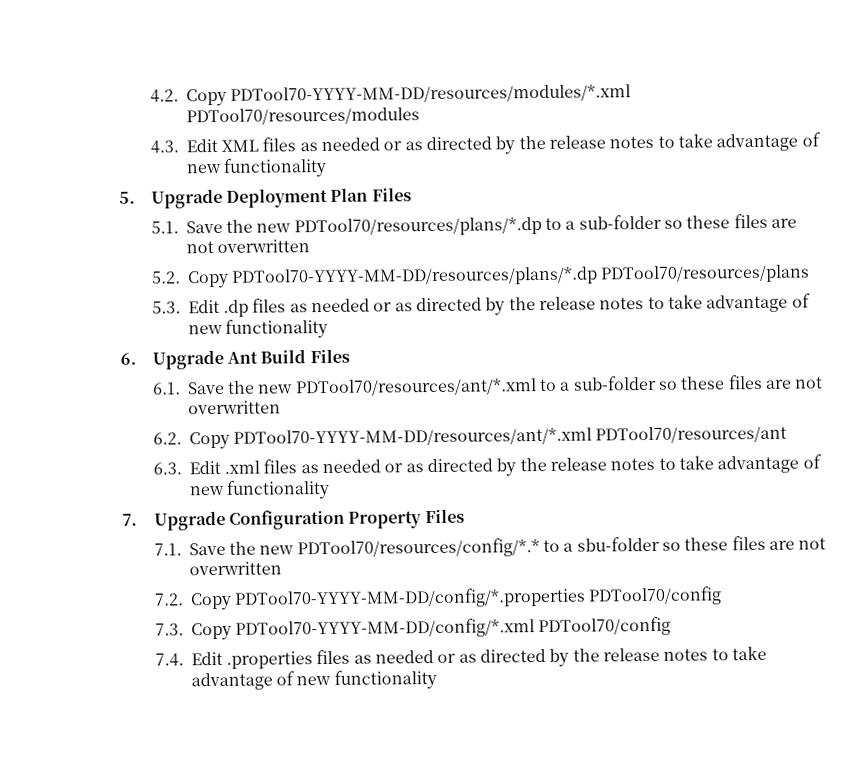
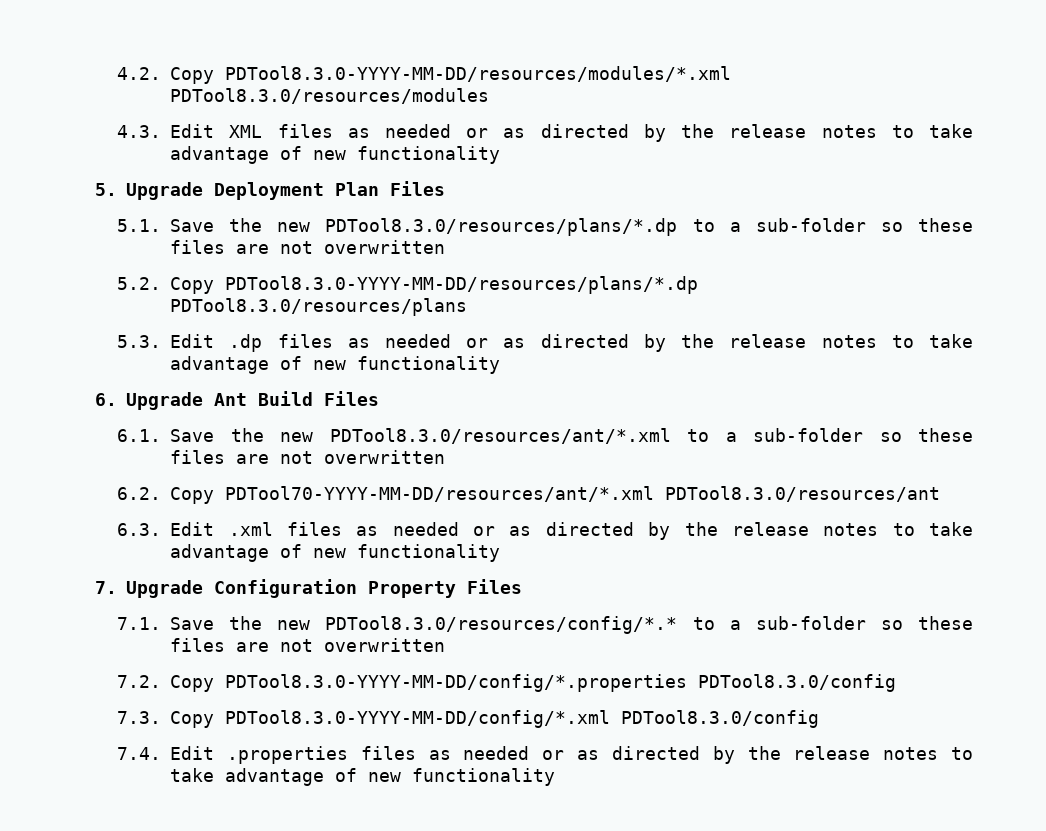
- 4.2. Copy PDTool70-YYYY-MM-DD/resources/modules/*.xml PDTool70/resources/modules
+ 4.2. Copy PDTool8.3.0-YYYY-MM-DD/resources/modules/*.xml PDTool8.3.0/resources/modules
- 5.1. Save the new PDTool70/resources/plans/*.dp to a sub-folder so these files are not overwritten
+ 5.1. Save the new PDTool8.3.0/resources/plans/*.dp to a sub-folder so these files are not overwritten
- 5.2. Copy PDTool70-YYYY-MM-DD/resources/plans/*.dp PDTool70/resources/plans
+ 5.2. Copy PDTool8.3.0-YYYY-MM-DD/resources/plans/*.dp PDTool8.3.0/resources/plans
- 6.1. Save the new PDTool70/resources/ant/*.xml to a sub-folder so these files are not overwritten
+ 6.1. Save the new PDTool8.3.0/resources/ant/*.xml to a sub-folder so these files are not overwritten
- 6.2. Copy PDTool70-YYYY-MM-DD/resources/ant/*.xml PDTool70/resources/ant
+ 6.2. Copy PDTool70-YYYY-MM-DD/resources/ant/*.xml PDTool8.3.0/resources/ant
- 7.1. Save the new PDTool70/resources/config/*.* to a sbu-folder so these files are not overwritten
+ 7.1. Save the new PDTool8.3.0/resources/config/*.* to a sub-folder so these files are not overwritten
- 7.2. Copy PDTool70-YYYY-MM-DD/config/*.properties PDTool70/config
+ 7.2. Copy PDTool8.3.0-YYYY-MM-DD/config/*.properties PDTool8.3.0/config
- 7.3. Copy PDTool70-YYYY-MM-DD/config/*.xml PDTool70/config
+ 7.3. Copy PDTool8.3.0-YYYY-MM-DD/config/*.xml PDTool8.3.0/config

